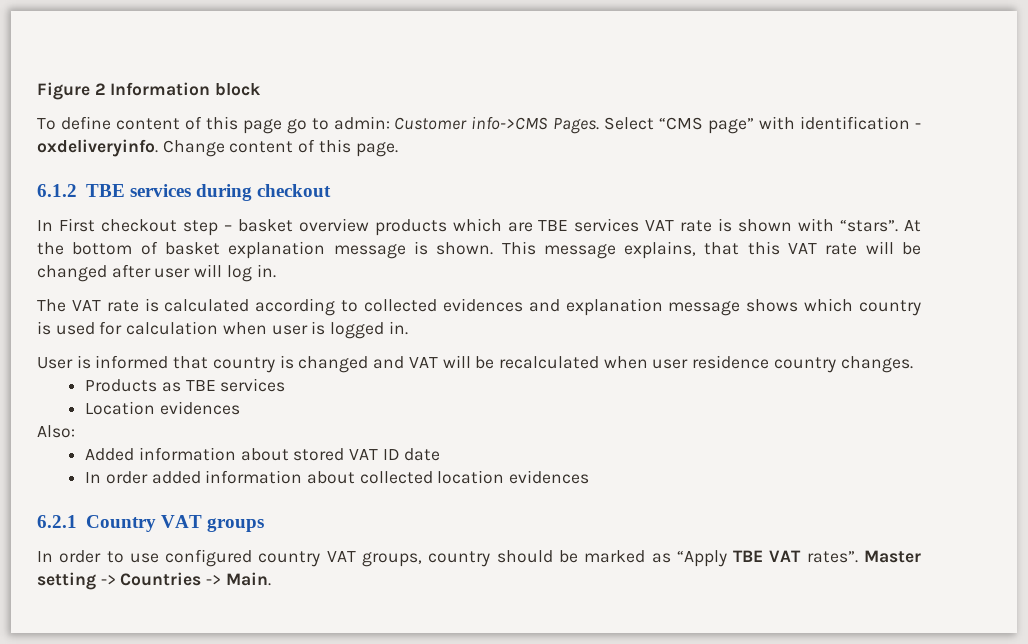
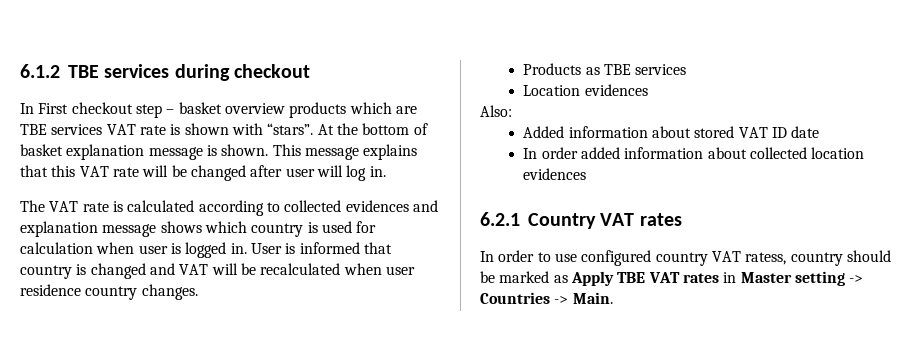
- Figure 2 Information block
- To define content of this page go to admin: Customer info->CMS Pages. Select “CMS page” with identification - oxdeliveryinfo. Change content of this page.
- This message explains, that this VAT rate will be changed after user will log in.
+ This message explains that this VAT rate will be changed after user will log in.
- The VAT rate is calculated according to collected evidences and explanation message shows which country is used for calculation when user is logged in.
- User is informed that country is changed and VAT will be recalculated when user residence country changes.
+ The VAT rate is calculated according to collected evidences and explanation message shows which country is used for calculation when user is logged in. User is informed that country is changed and VAT will be recalculated when user residence country changes.
- 6.2.1 Country VAT groups
+ 6.2.1 Country VAT rates
- In order to use configured country VAT groups, country should be marked as “Apply TBE VAT rates”. Master setting -> Countries -> Main.
+ In order to use configured country VAT ratess, country should be marked as Apply TBE VAT rates in Master setting -> Countries -> Main.

